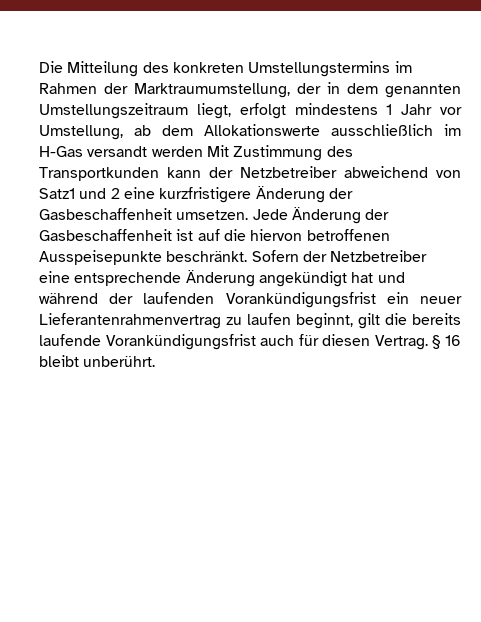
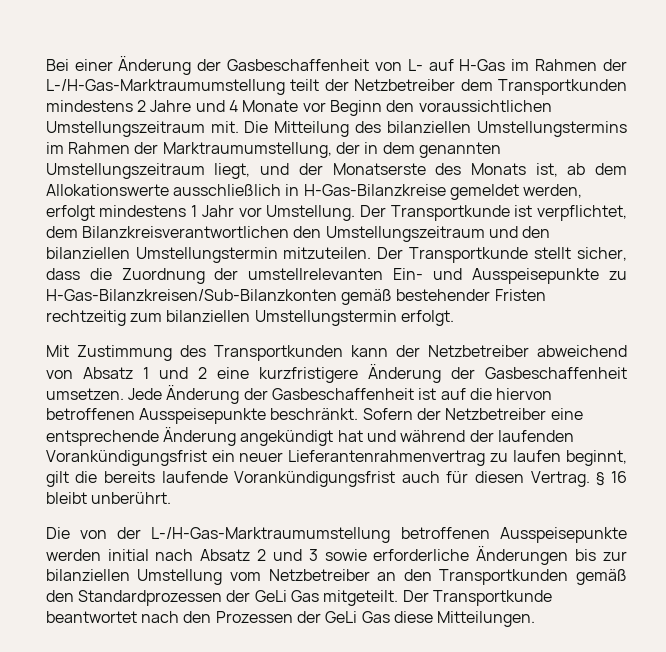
+ Bei einer Änderung der Gasbeschaffenheit von L- auf H-Gas im Rahmen der L-/H-Gas-Marktraumumstellung teilt der Netzbetreiber dem Transportkunden mindestens 2 Jahre und 4 Monate vor Beginn den voraussichtlichen Umstellungszeitraum mit.
- Die Mitteilung des konkreten Umstellungstermins im Rahmen der Marktraumumstellung, der in dem genannten Umstellungszeitraum liegt, erfolgt mindestens 1 Jahr vor Umstellung, ab dem Allokationswerte ausschließlich im H-Gas versandt werden Mit Zustimmung des Transportkunden kann der Netzbetreiber abweichend von Satz1 und 2 eine kurzfristigere Änderung der Gasbeschaffenheit umsetzen.
+ Die Mitteilung des bilanziellen Umstellungstermins im Rahmen der Marktraumumstellung, der in dem genannten Umstellungszeitraum liegt, und der Monatserste des Monats ist, ab dem Allokationswerte ausschließlich in H-Gas-Bilanzkreise gemeldet werden, erfolgt mindestens 1 Jahr vor Umstellung. Der Transportkunde ist verpflichtet, dem Bilanzkreisverantwortlichen den Umstellungszeitraum und den bilanziellen Umstellungstermin mitzuteilen. Der Transportkunde stellt sicher, dass die Zuordnung der umstellrelevanten Ein- und Ausspeisepunkte zu H-Gas-Bilanzkreisen/Sub-Bilanzkonten gemäß bestehender Fristen rechtzeitig zum bilanziellen Umstellungstermin erfolgt.
+ Mit Zustimmung des Transportkunden kann der Netzbetreiber abweichend von Absatz 1 und 2 eine kurzfristigere Änderung der Gasbeschaffenheit umsetzen.
+ Die von der L-/H-Gas-Marktraumumstellung betroffenen Ausspeisepunkte werden initial nach Absatz 2 und 3 sowie erforderliche Änderungen bis zur bilanziellen Umstellung vom Netzbetreiber an den Transportkunden gemäß den Standardprozessen der GeLi Gas mitgeteilt. Der Transportkunde beantwortet nach den Prozessen der GeLi Gas diese Mitteilungen.

